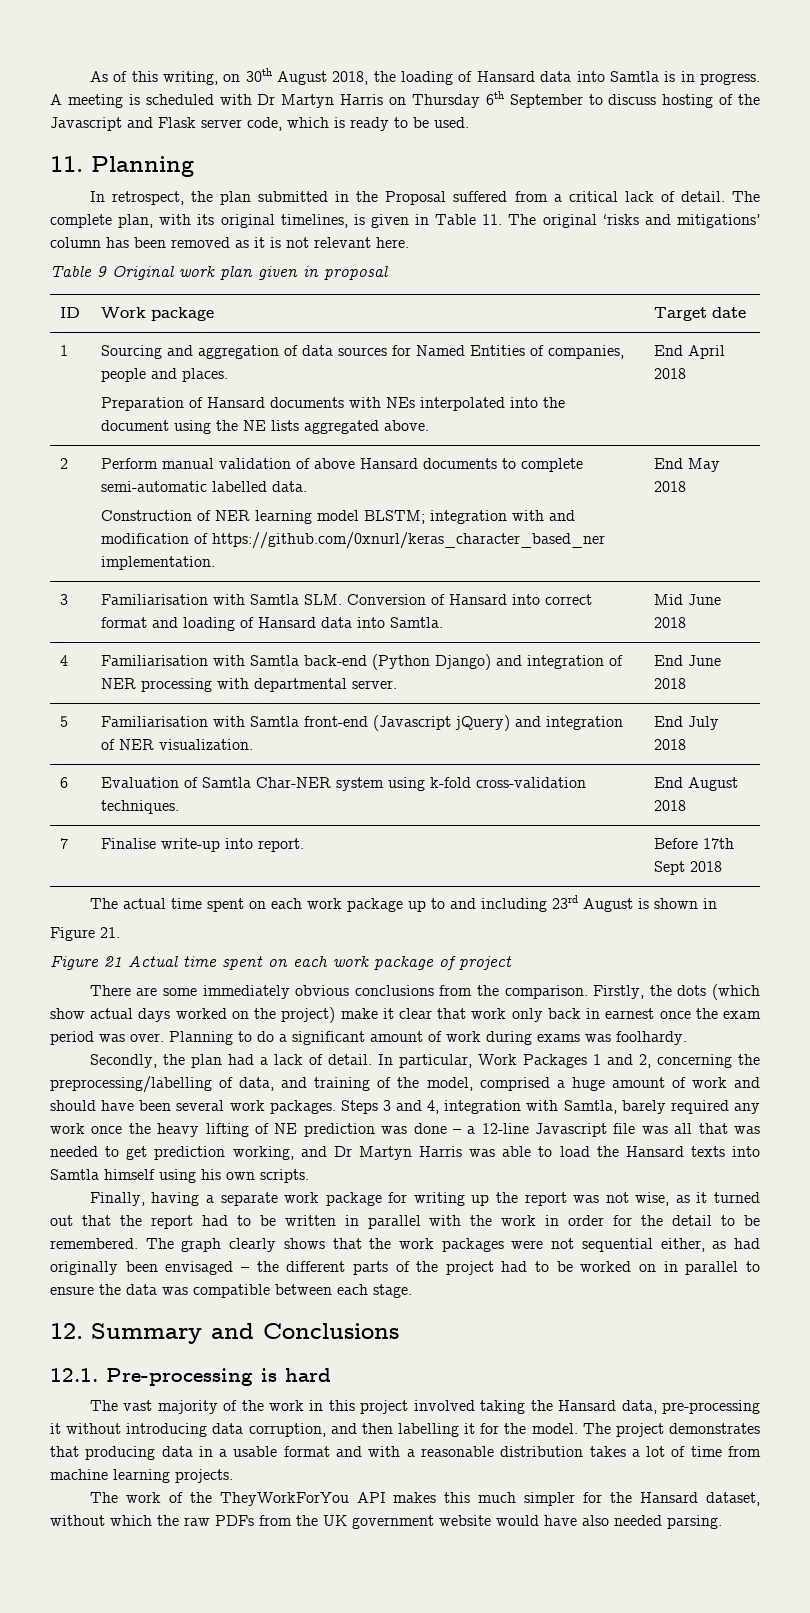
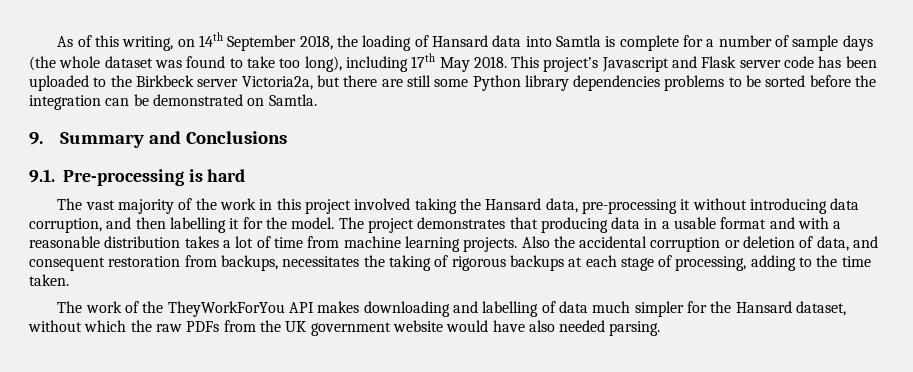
- As of this writing, on 30th August 2018, the loading of Hansard data into Samtla is in progress. A meeting is scheduled with Dr Martyn Harris on Thursday 6th September to discuss hosting of the Javascript and Flask server code, which is ready to be used.
- 11. Planning
- In retrospect, the plan submitted in the Proposal suffered from a critical lack of detail. The complete plan, with its original timelines, is given in Table 11. The original ‘risks and mitigations’ column has been removed as it is not relevant here.
- Table 9 Original work plan given in proposal
- ID | Work package | Target date
- 1 | Sourcing and aggregation of data sources for Named Entities of companies, people and places.
- Preparation of Hansard documents with NEs interpolated into the document using the NE lists aggregated above. | End April 2018
- 2 | Perform manual validation of above Hansard documents to complete semi-automatic labelled data.
- Construction of NER learning model BLSTM; integration with and modification of https://github.com/0xnurl/keras_character_based_ner implementation. | End May 2018
- 3 | Familiarisation with Samtla SLM. Conversion of Hansard into correct format and loading of Hansard data into Samtla. | Mid June 2018
- 4 | Familiarisation with Samtla back-end (Python Django) and integration of NER processing with departmental server. | End June 2018
- 5 | Familiarisation with Samtla front-end (Javascript jQuery) and integration of NER visualization. | End July 2018
- 6 | Evaluation of Samtla Char-NER system using k-fold cross-validation techniques. | End August 2018
- 7 | Finalise write-up into report. | Before 17th Sept 2018
- The actual time spent on each work package up to and including 23rd August is shown in
- Figure 21.
- Figure 21 Actual time spent on each work package of project
- There are some immediately obvious conclusions from the comparison. Firstly, the dots (which show actual days worked on the project) make it clear that work only back in earnest once the exam period was over. Planning to do a significant amount of work during exams was foolhardy.
- Secondly, the plan had a lack of detail. In particular, Work Packages 1 and 2, concerning the preprocessing/labelling of data, and training of the model, comprised a huge amount of work and should have been several work packages. Steps 3 and 4, integration with Samtla, barely required any work once the heavy lifting of NE prediction was done – a 12-line Javascript file was all that was needed to get prediction working, and Dr Martyn Harris was able to load the Hansard texts into Samtla himself using his own scripts.
- Finally, having a separate work package for writing up the report was not wise, as it turned out that the report had to be written in parallel with the work in order for the detail to be remembered. The graph clearly shows that the work packages were not sequential either, as had originally been envisaged – the different parts of the project had to be worked on in parallel to ensure the data was compatible between each stage.
- 12. Summary and Conclusions
+ As of this writing, on 14th September 2018, the loading of Hansard data into Samtla is complete for a number of sample days (the whole dataset was found to take too long), including 17th May 2018. This project’s Javascript and Flask server code has been uploaded to the Birkbeck server Victoria2a, but there are still some Python library dependencies problems to be sorted before the integration can be demonstrated on Samtla.
+ 9. Summary and Conclusions
- 12.1. Pre-processing is hard
+ 9.1. Pre-processing is hard
+ Also the accidental corruption or deletion of data, and consequent restoration from backups, necessitates the taking of rigorous backups at each stage of processing, adding to the time taken.
- The work of the TheyWorkForYou API makes this much simpler for the Hansard dataset, without which the raw PDFs from the UK government website would have also needed parsing.
+ The work of the TheyWorkForYou API makes downloading and labelling of data much simpler for the Hansard dataset, without which the raw PDFs from the UK government website would have also needed parsing.

